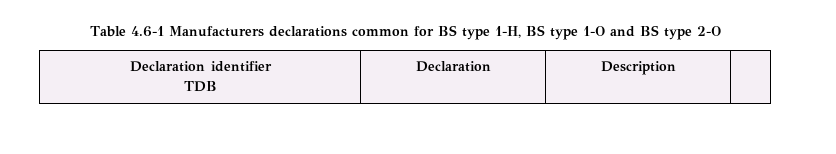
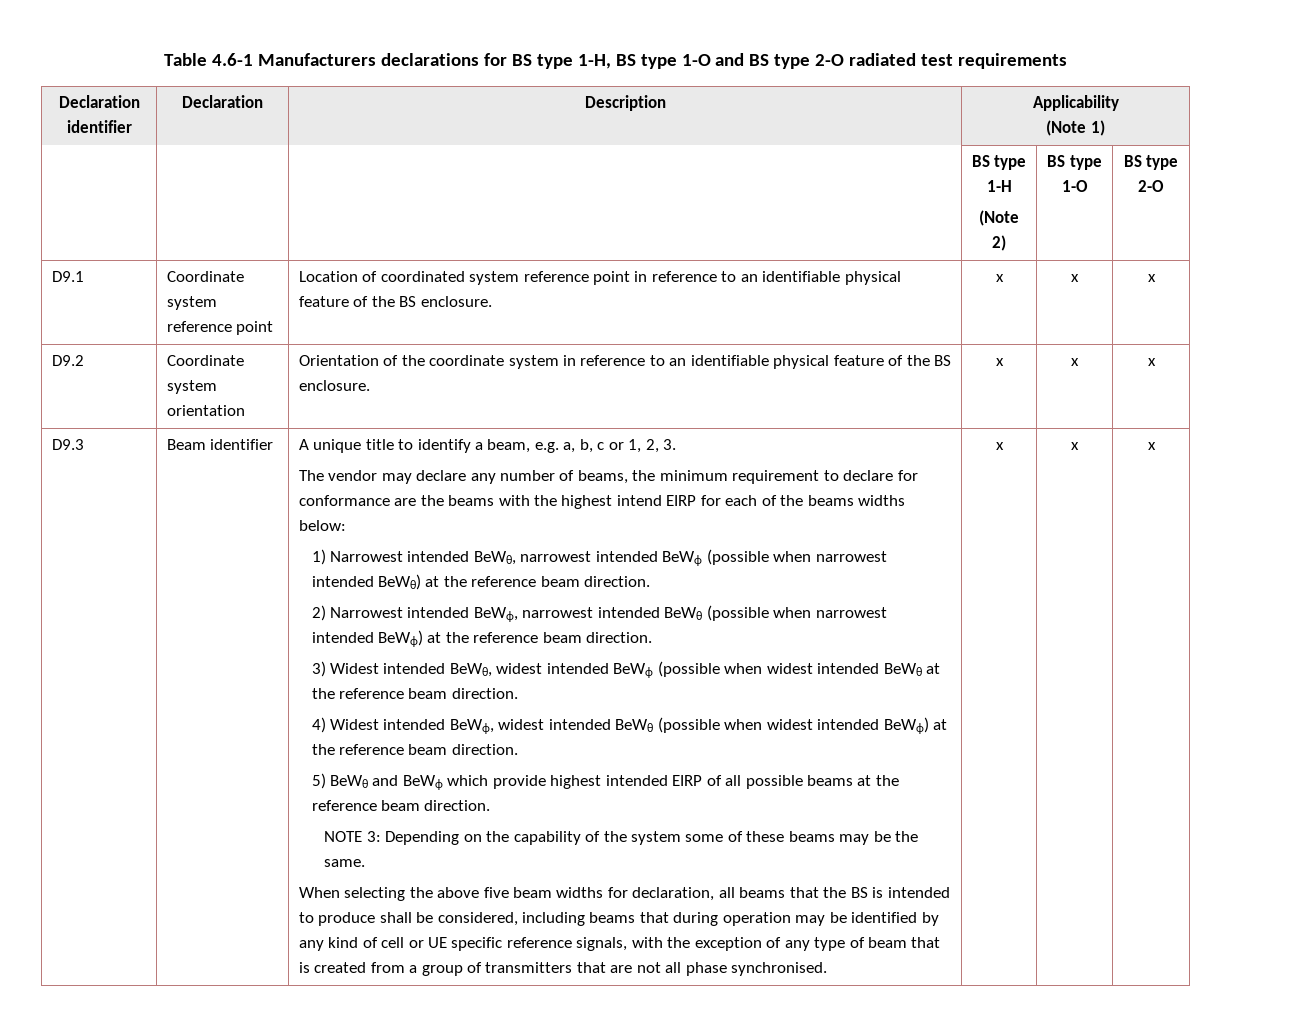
- Table 4.6-1 Manufacturers declarations common for BS type 1-H, BS type 1-O and BS type 2-O
+ Table 4.6-1 Manufacturers declarations for BS type 1-H, BS type 1-O and BS type 2-O radiated test requirements
- Declaration identifier
- TDB | Declaration | Description |
+ Declaration identifier | Declaration | Description | Applicability
+ (Note 1)
+ | | | BS type 1-H
+ (Note 2) | BS type 1-O | BS type 2-O
+ D9.1 | Coordinate system reference point | Location of coordinated system reference point in reference to an identifiable physical feature of the BS enclosure. | x | x | x
+ D9.2 | Coordinate system orientation | Orientation of the coordinate system in reference to an identifiable physical feature of the BS enclosure. | x | x | x
+ D9.3 | Beam identifier | A unique title to identify a beam, e.g. a, b, c or 1, 2, 3.
+ The vendor may declare any number of beams, the minimum requirement to declare for conformance are the beams with the highest intend EIRP for each of the beams widths below:
+ 1) Narrowest intended BeWθ, narrowest intended BeWϕ (possible when narrowest intended BeWθ) at the reference beam direction.
+ 2) Narrowest intended BeWϕ, narrowest intended BeWθ (possible when narrowest intended BeWϕ) at the reference beam direction.
+ 3) Widest intended BeWθ, widest intended BeWϕ (possible when widest intended BeWθ at the reference beam direction.
+ 4) Widest intended BeWϕ, widest intended BeWθ (possible when widest intended BeWϕ) at the reference beam direction.
+ 5) BeWθ and BeWϕ which provide highest intended EIRP of all possible beams at the reference beam direction.
+ NOTE 3: Depending on the capability of the system some of these beams may be the same.
+ When selecting the above five beam widths for declaration, all beams that the BS is intended to produce shall be considered, including beams that during operation may be identified by any kind of cell or UE specific reference signals, with the exception of any type of beam that is created from a group of transmitters that are not all phase synchronised. | x | x | x

